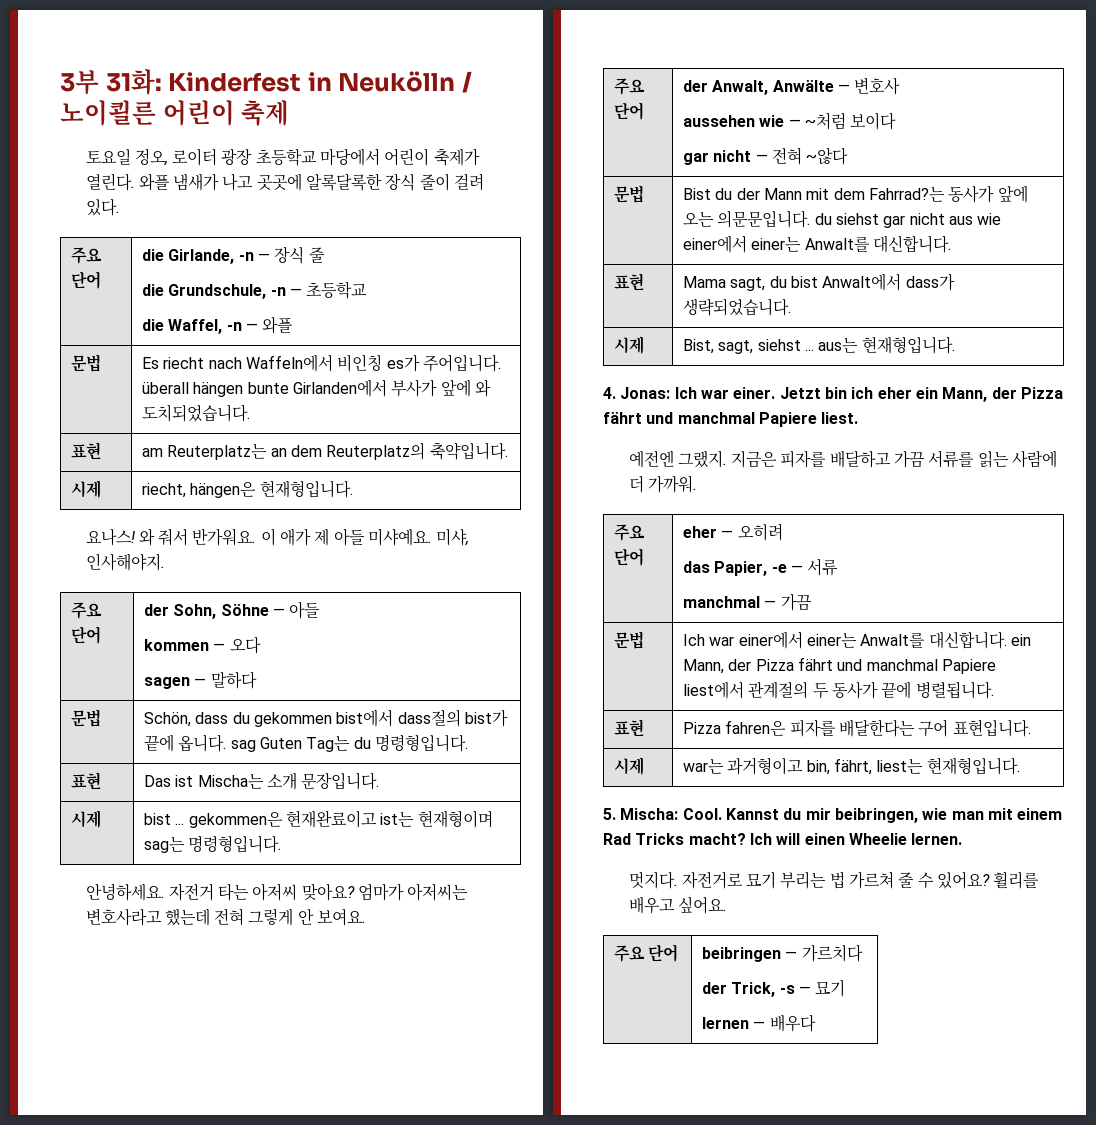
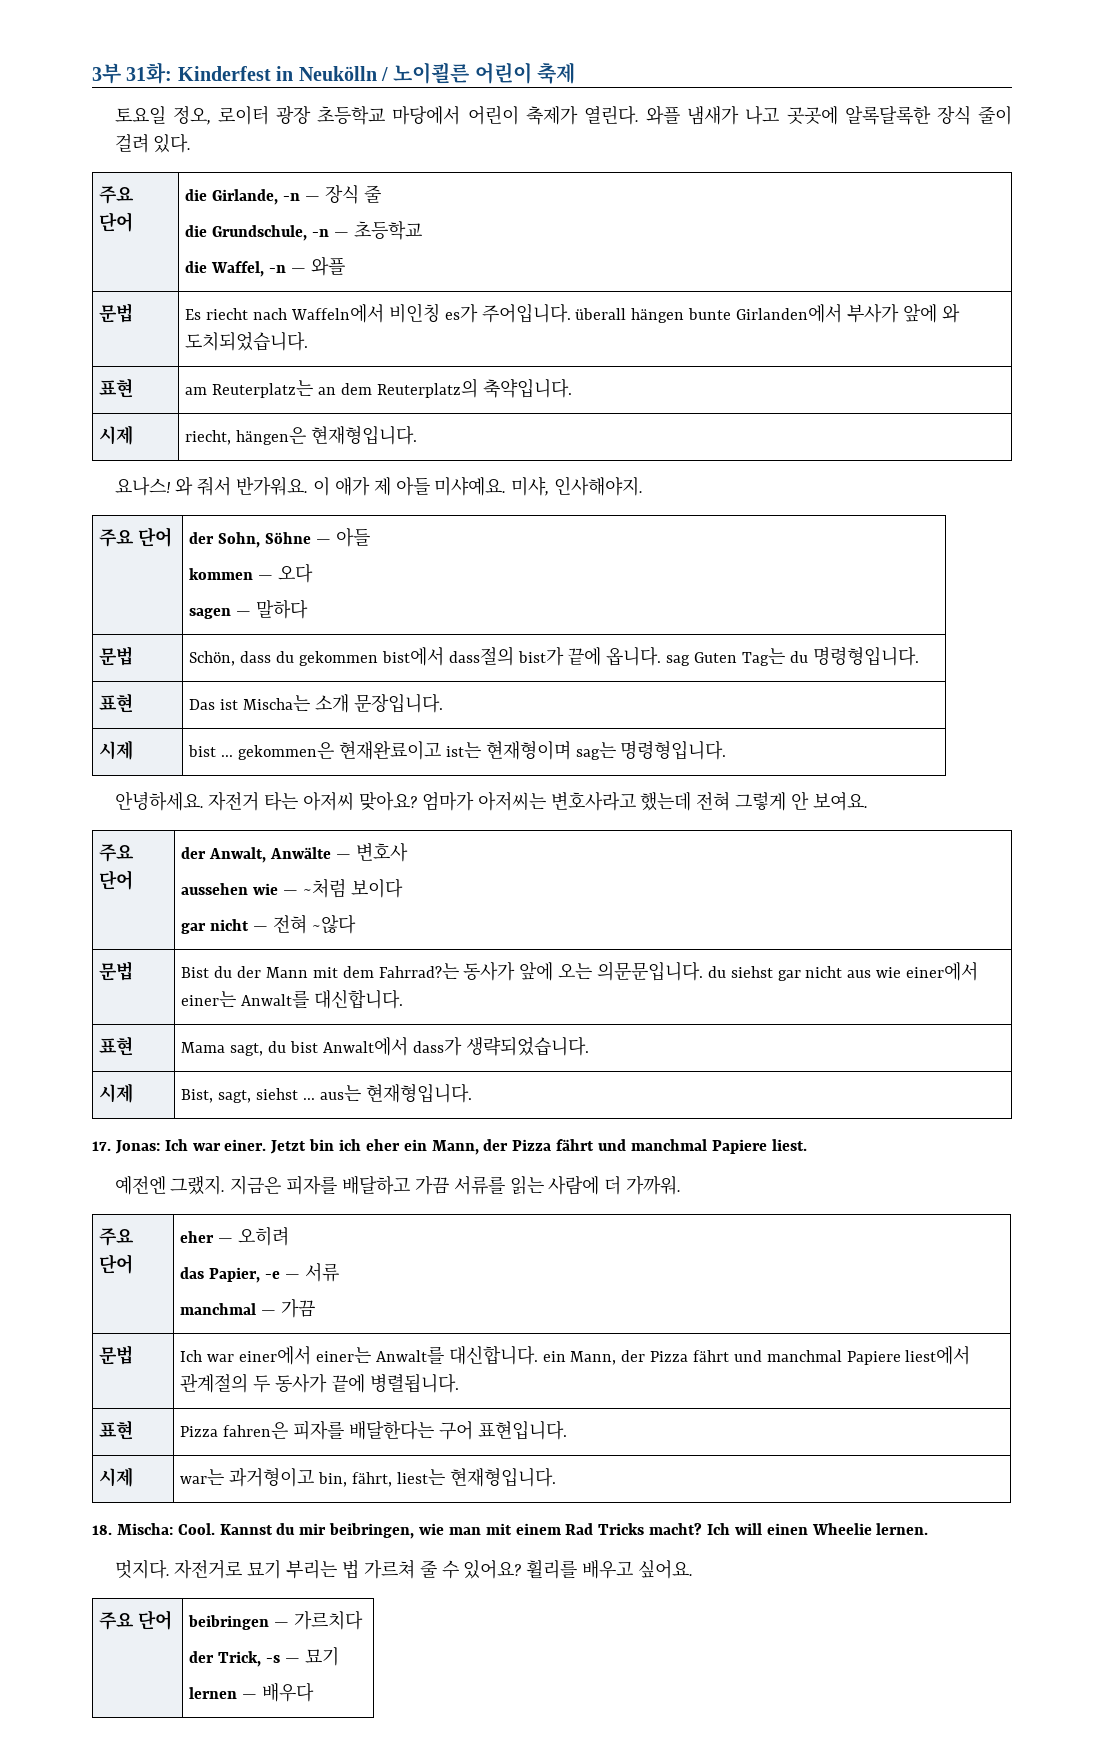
- 4. Jonas: Ich war einer.
+ 17. Jonas: Ich war einer.
- 5. Mischa: Cool.
+ 18. Mischa: Cool.

